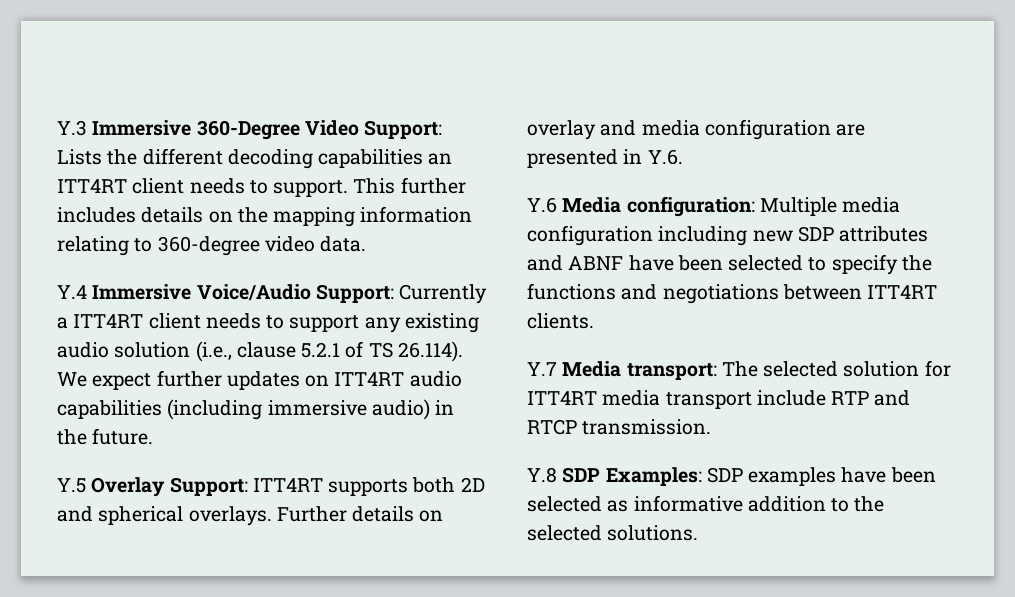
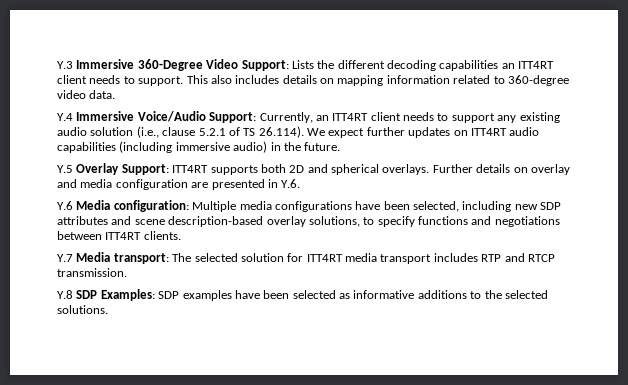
- This further includes details on the mapping information relating to 360-degree video data.
+ This also includes details on mapping information related to 360-degree video data.
- Y.4 Immersive Voice/Audio Support: Currently a ITT4RT client needs to support any existing audio solution (i.e., clause 5.2.1 of TS 26.114). We expect further updates on ITT4RT audio capabilities (including immersive audio) in the future.
+ Y.4 Immersive Voice/Audio Support: Currently, an ITT4RT client needs to support any existing audio solution (i.e., clause 5.2.1 of TS 26.114). We expect further updates on ITT4RT audio capabilities (including immersive audio) in the future.
- Y.6 Media configuration: Multiple media configuration including new SDP attributes and ABNF have been selected to specify the functions and negotiations between ITT4RT clients.
+ Y.6 Media configuration: Multiple media configurations have been selected, including new SDP attributes and scene description-based overlay solutions, to specify functions and negotiations between ITT4RT clients.
- Y.7 Media transport: The selected solution for ITT4RT media transport include RTP and RTCP transmission.
+ Y.7 Media transport: The selected solution for ITT4RT media transport includes RTP and RTCP transmission.
- Y.8 SDP Examples: SDP examples have been selected as informative addition to the selected solutions.
+ Y.8 SDP Examples: SDP examples have been selected as informative additions to the selected solutions.

